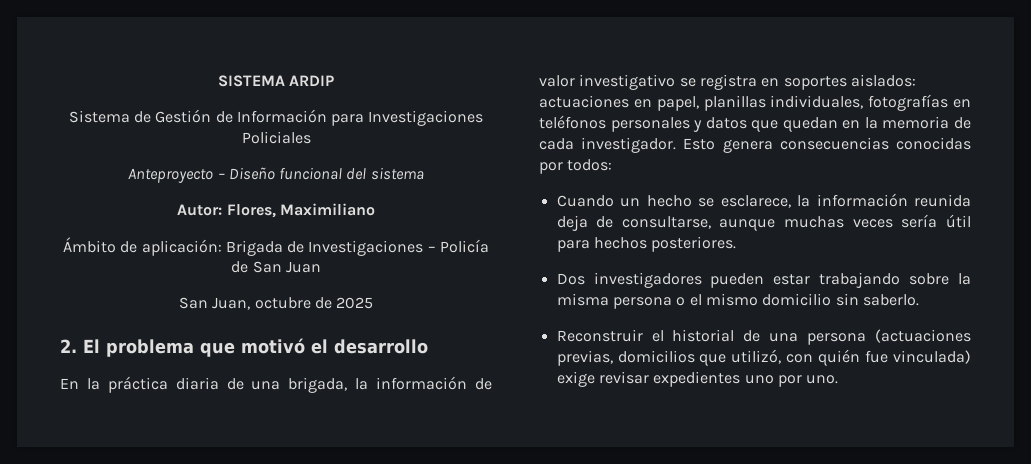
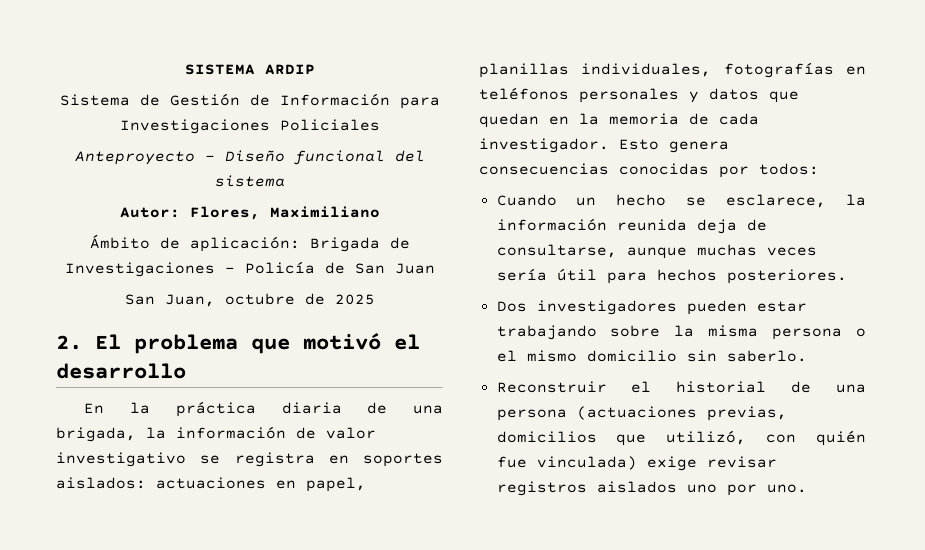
- Reconstruir el historial de una persona (actuaciones previas, domicilios que utilizó, con quién fue vinculada) exige revisar expedientes uno por uno.
+ Reconstruir el historial de una persona (actuaciones previas, domicilios que utilizó, con quién fue vinculada) exige revisar registros aislados uno por uno.

